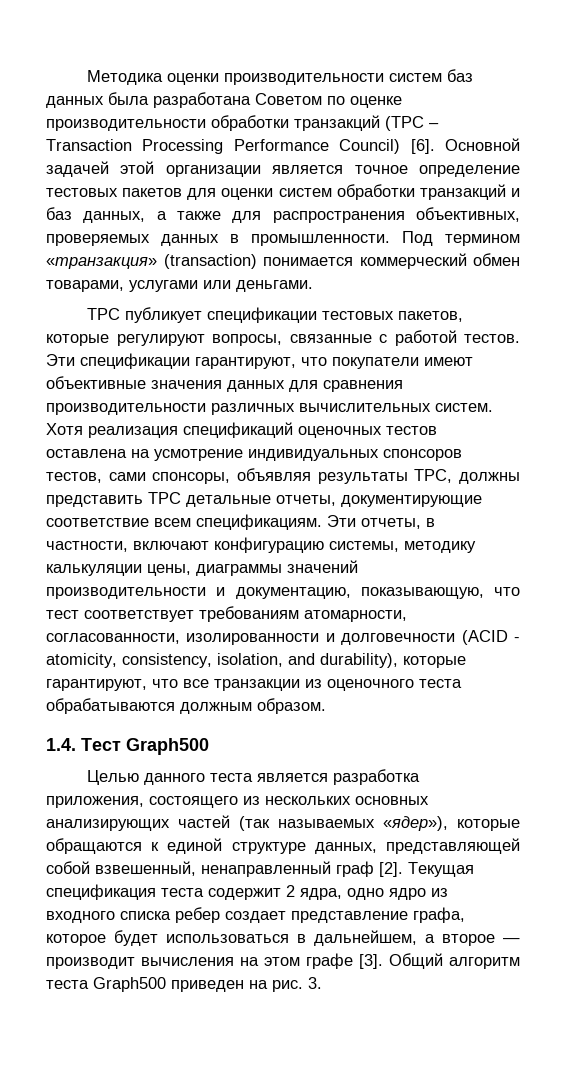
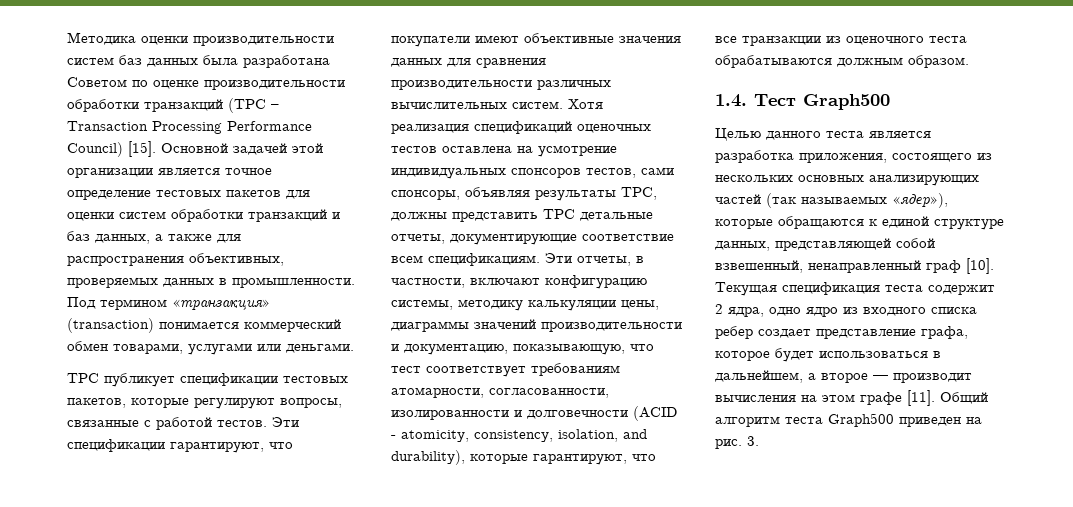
- Методика оценки производительности систем баз данных была разработана Советом по оценке производительности обработки транзакций (TPC – Transaction Processing Performance Council) [6].
+ Методика оценки производительности систем баз данных была разработана Советом по оценке производительности обработки транзакций (TPC – Transaction Processing Performance Council) [15].
- Целью данного теста является разработка приложения, состоящего из нескольких основных анализирующих частей (так называемых «ядер»), которые обращаются к единой структуре данных, представляющей собой взвешенный, ненаправленный граф [2].
+ Целью данного теста является разработка приложения, состоящего из нескольких основных анализирующих частей (так называемых «ядер»), которые обращаются к единой структуре данных, представляющей собой взвешенный, ненаправленный граф [10].
- Текущая спецификация теста содержит 2 ядра, одно ядро из входного списка ребер создает представление графа, которое будет использоваться в дальнейшем, а второе — производит вычисления на этом графе [3].
+ Текущая спецификация теста содержит 2 ядра, одно ядро из входного списка ребер создает представление графа, которое будет использоваться в дальнейшем, а второе — производит вычисления на этом графе [11].

